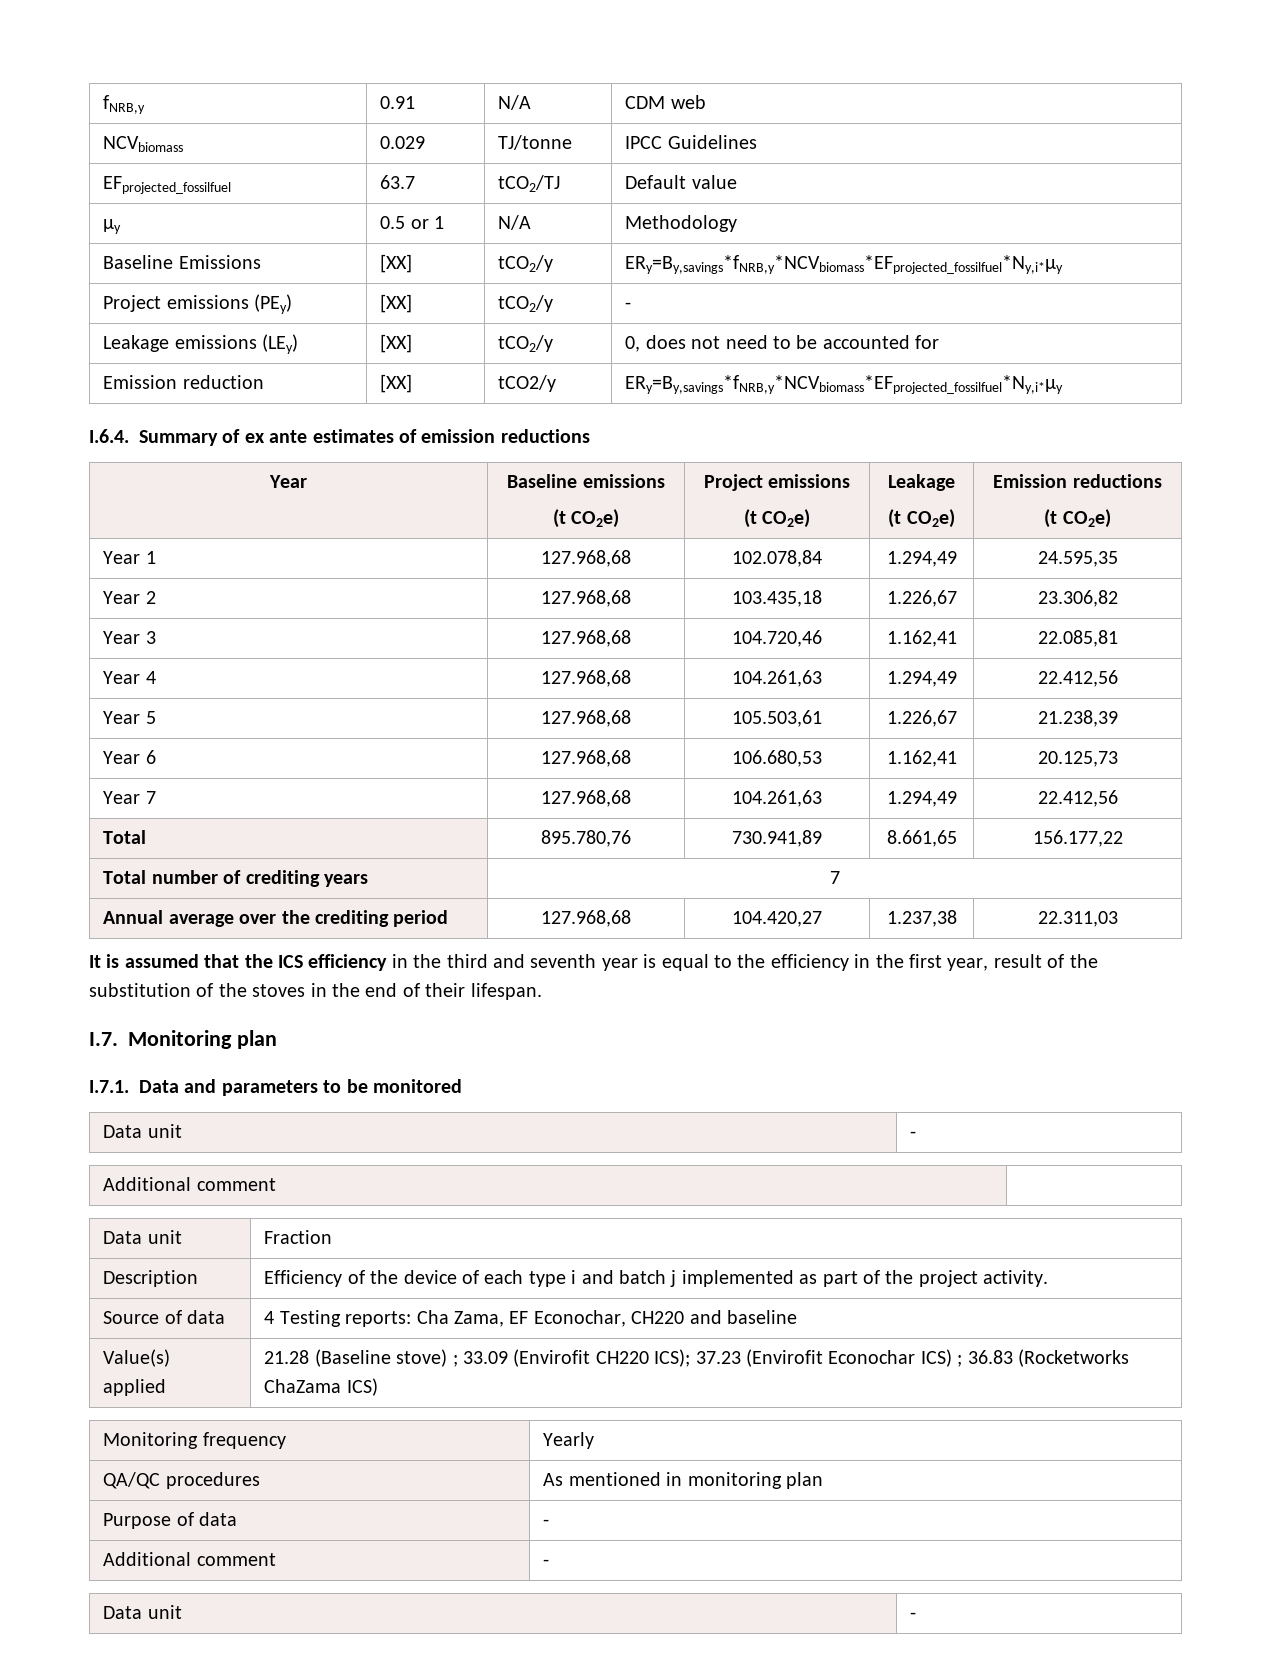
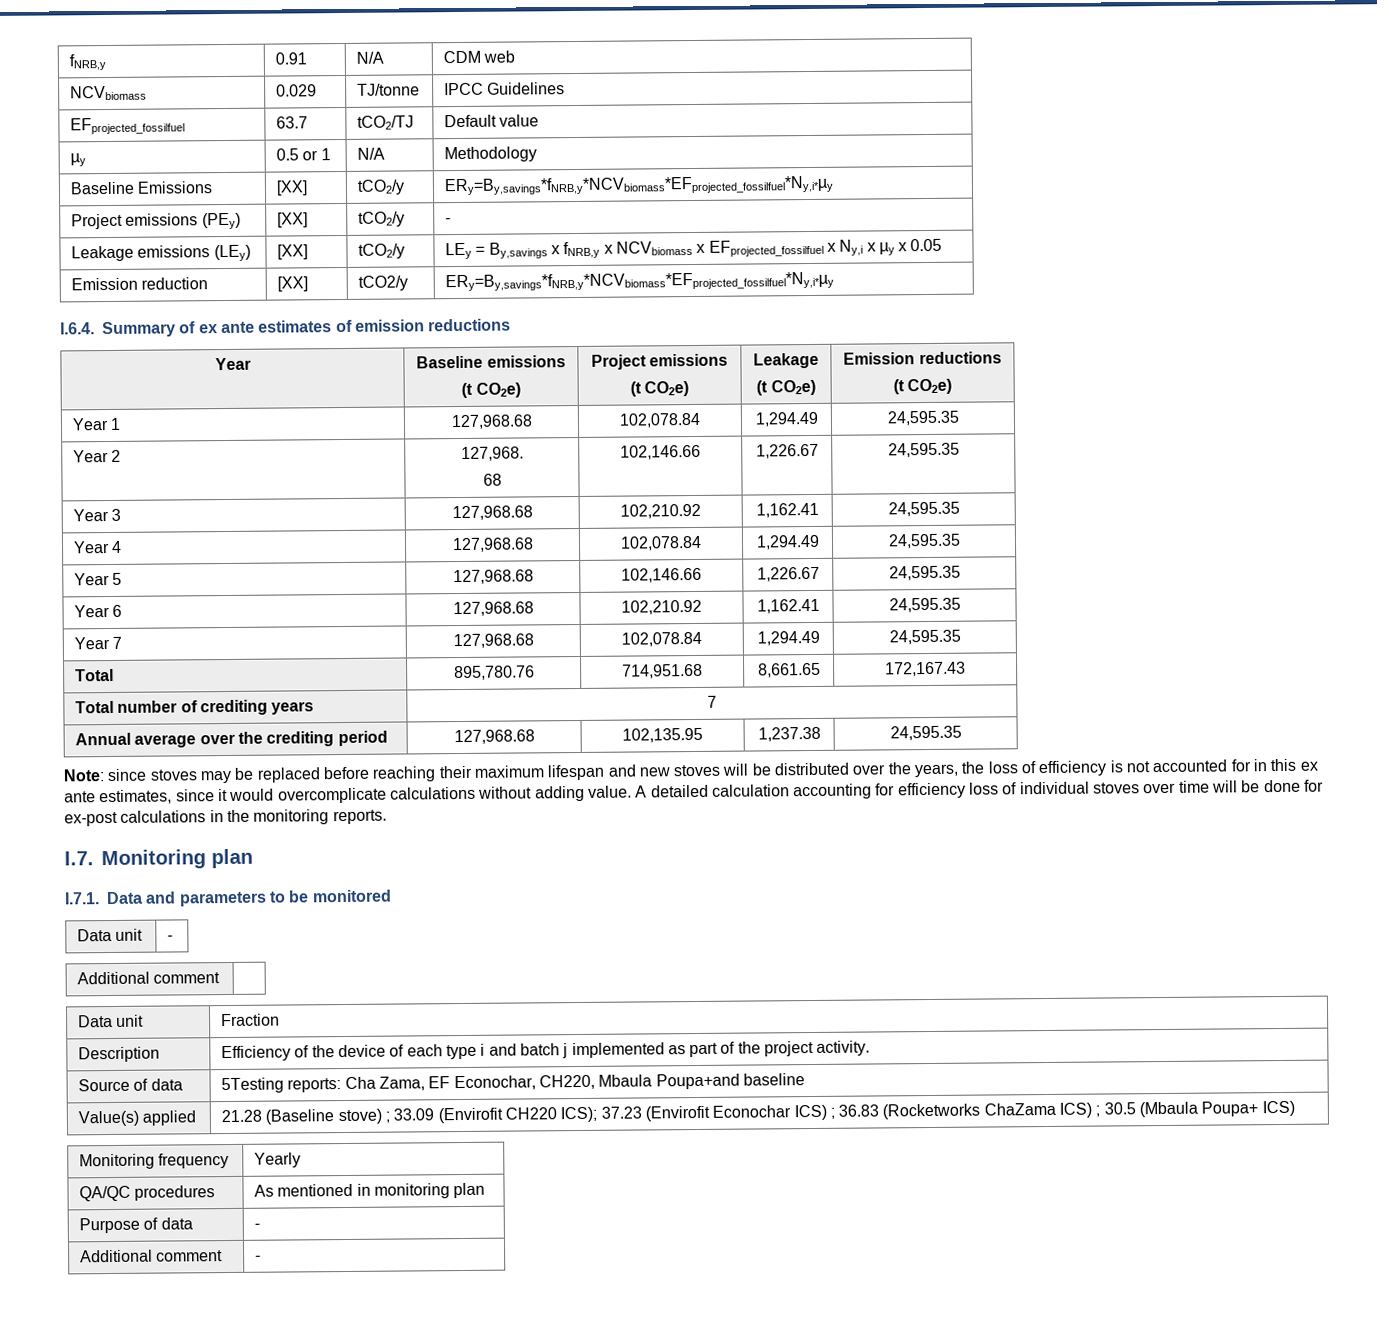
- Leakage emissions (LEy) | [XX] | tCO2/y | 0, does not need to be accounted for
+ Leakage emissions (LEy) | [XX] | tCO2/y | LEy = By,savings x fNRB,y x NCVbiomass x EFprojected_fossilfuel x Ny,i x µy x 0.05
- Year 1 | 127.968,68 | 102.078,84 | 1.294,49 | 24.595,35
- Year 2 | 127.968,68 | 103.435,18 | 1.226,67 | 23.306,82
- Year 3 | 127.968,68 | 104.720,46 | 1.162,41 | 22.085,81
- Year 4 | 127.968,68 | 104.261,63 | 1.294,49 | 22.412,56
- Year 5 | 127.968,68 | 105.503,61 | 1.226,67 | 21.238,39
- Year 6 | 127.968,68 | 106.680,53 | 1.162,41 | 20.125,73
- Year 7 | 127.968,68 | 104.261,63 | 1.294,49 | 22.412,56
- Total | 895.780,76 | 730.941,89 | 8.661,65 | 156.177,22
+ Year 1 | 127,968.68 | 102,078.84 | 1,294.49 | 24,595.35
+ Year 2 | 127,968.
+ 68 | 102,146.66 | 1,226.67 | 24,595.35
+ Year 3 | 127,968.68 | 102,210.92 | 1,162.41 | 24,595.35
+ Year 4 | 127,968.68 | 102,078.84 | 1,294.49 | 24,595.35
+ Year 5 | 127,968.68 | 102,146.66 | 1,226.67 | 24,595.35
+ Year 6 | 127,968.68 | 102,210.92 | 1,162.41 | 24,595.35
+ Year 7 | 127,968.68 | 102,078.84 | 1,294.49 | 24,595.35
+ Total | 895,780.76 | 714,951.68 | 8,661.65 | 172,167.43
- Annual average over the crediting period | 127.968,68 | 104.420,27 | 1.237,38 | 22.311,03
- It is assumed that the ICS efficiency in the third and seventh year is equal to the efficiency in the first year, result of the substitution of the stoves in the end of their lifespan.
+ Annual average over the crediting period | 127,968.68 | 102,135.95 | 1,237.38 | 24,595.35
+ Note: since stoves may be replaced before reaching their maximum lifespan and new stoves will be distributed over the years, the loss of efficiency is not accounted for in this ex ante estimates, since it would overcomplicate calculations without adding value. A detailed calculation accounting for efficiency loss of individual stoves over time will be done for ex-post calculations in the monitoring reports.
- Source of data | 4 Testing reports: Cha Zama, EF Econochar, CH220 and baseline
+ Source of data | 5Testing reports: Cha Zama, EF Econochar, CH220, Mbaula Poupa+and baseline
- Value(s) applied | 21.28 (Baseline stove) ; 33.09 (Envirofit CH220 ICS); 37.23 (Envirofit Econochar ICS) ; 36.83 (Rocketworks ChaZama ICS)
+ Value(s) applied | 21.28 (Baseline stove) ; 33.09 (Envirofit CH220 ICS); 37.23 (Envirofit Econochar ICS) ; 36.83 (Rocketworks ChaZama ICS) ; 30.5 (Mbaula Poupa+ ICS)
  Additional comment | -
- Data unit | -

